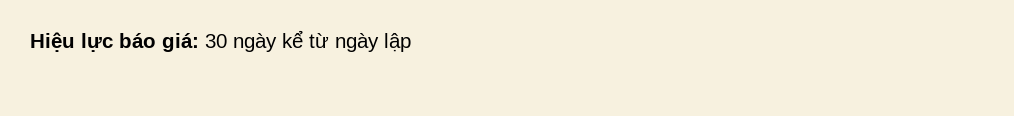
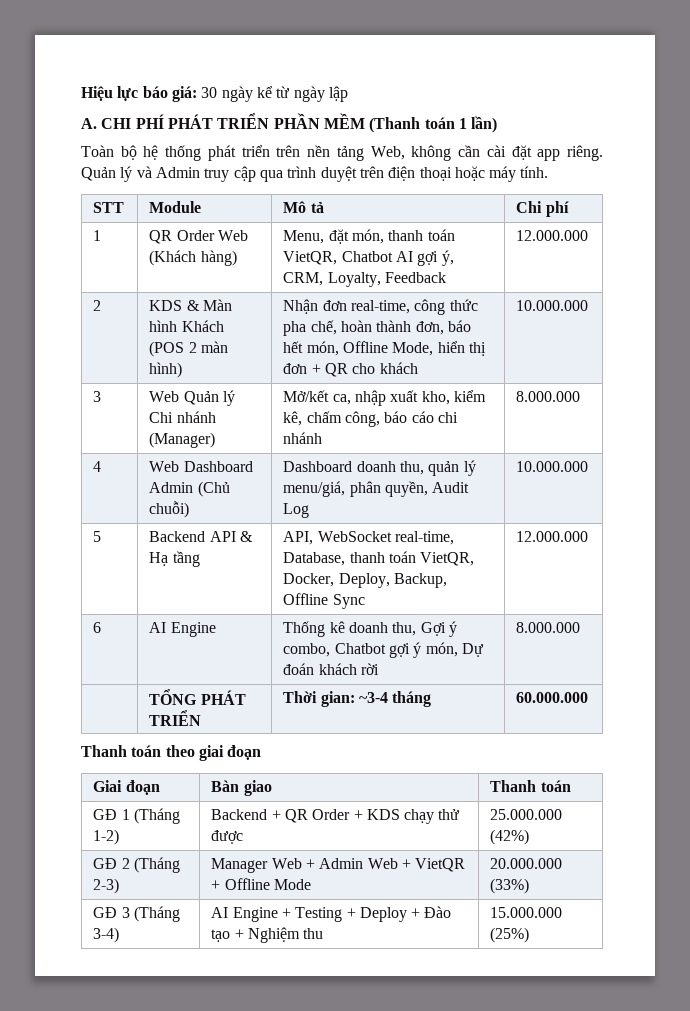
+ A. CHI PHÍ PHÁT TRIỂN PHẦN MỀM (Thanh toán 1 lần)
+ Toàn bộ hệ thống phát triển trên nền tảng Web, không cần cài đặt app riêng. Quản lý và Admin truy cập qua trình duyệt trên điện thoại hoặc máy tính.
+ STT | Module | Mô tả | Chi phí
+ 1 | QR Order Web (Khách hàng) | Menu, đặt món, thanh toán VietQR, Chatbot AI gợi ý, CRM, Loyalty, Feedback | 12.000.000
+ 2 | KDS & Màn hình Khách (POS 2 màn hình) | Nhận đơn real-time, công thức pha chế, hoàn thành đơn, báo hết món, Offline Mode, hiển thị đơn + QR cho khách | 10.000.000
+ 3 | Web Quản lý Chi nhánh (Manager) | Mở/kết ca, nhập xuất kho, kiểm kê, chấm công, báo cáo chi nhánh | 8.000.000
+ 4 | Web Dashboard Admin (Chủ chuỗi) | Dashboard doanh thu, quản lý menu/giá, phân quyền, Audit Log | 10.000.000
+ 5 | Backend API & Hạ tầng | API, WebSocket real-time, Database, thanh toán VietQR, Docker, Deploy, Backup, Offline Sync | 12.000.000
+ 6 | AI Engine | Thống kê doanh thu, Gợi ý combo, Chatbot gợi ý món, Dự đoán khách rời | 8.000.000
+ | TỔNG PHÁT TRIỂN | Thời gian: ~3-4 tháng | 60.000.000
+ Thanh toán theo giai đoạn
+ Giai đoạn | Bàn giao | Thanh toán
+ GĐ 1 (Tháng 1-2) | Backend + QR Order + KDS chạy thử được | 25.000.000 (42%)
+ GĐ 2 (Tháng 2-3) | Manager Web + Admin Web + VietQR + Offline Mode | 20.000.000 (33%)
+ GĐ 3 (Tháng 3-4) | AI Engine + Testing + Deploy + Đào tạo + Nghiệm thu | 15.000.000 (25%)

